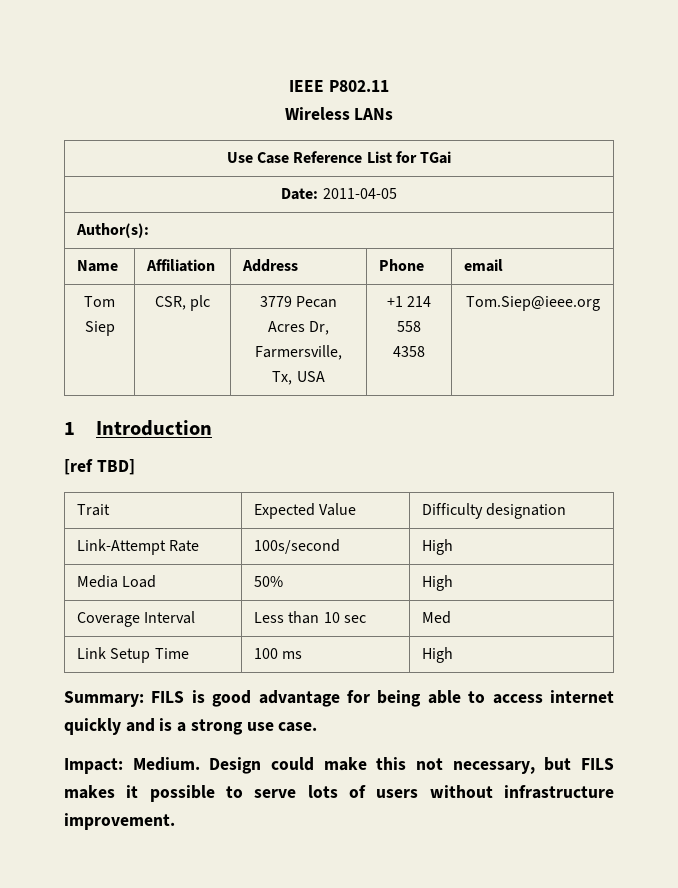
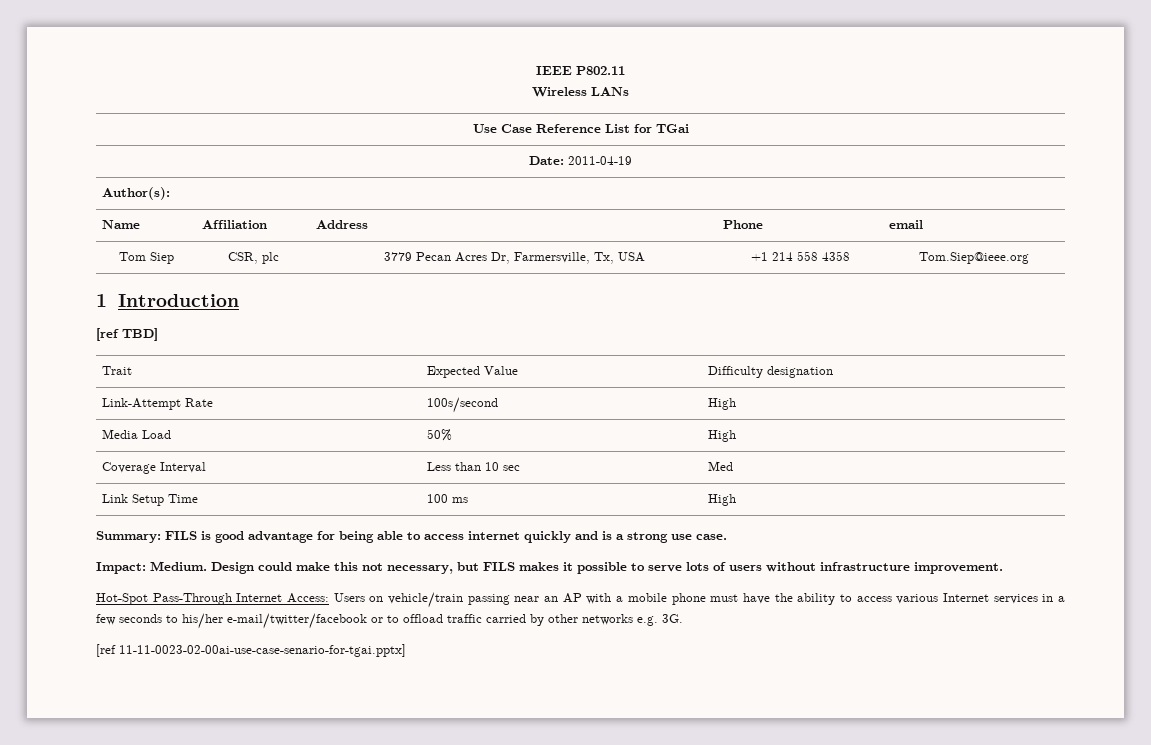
- Date: 2011-04-05
+ Date: 2011-04-19
+ Hot-Spot Pass-Through Internet Access: Users on vehicle/train passing near an AP with a mobile phone must have the ability to access various Internet services in a few seconds to his/her e-mail/twitter/facebook or to offload traffic carried by other networks e.g. 3G.
+ [ref 11-11-0023-02-00ai-use-case-senario-for-tgai.pptx]

